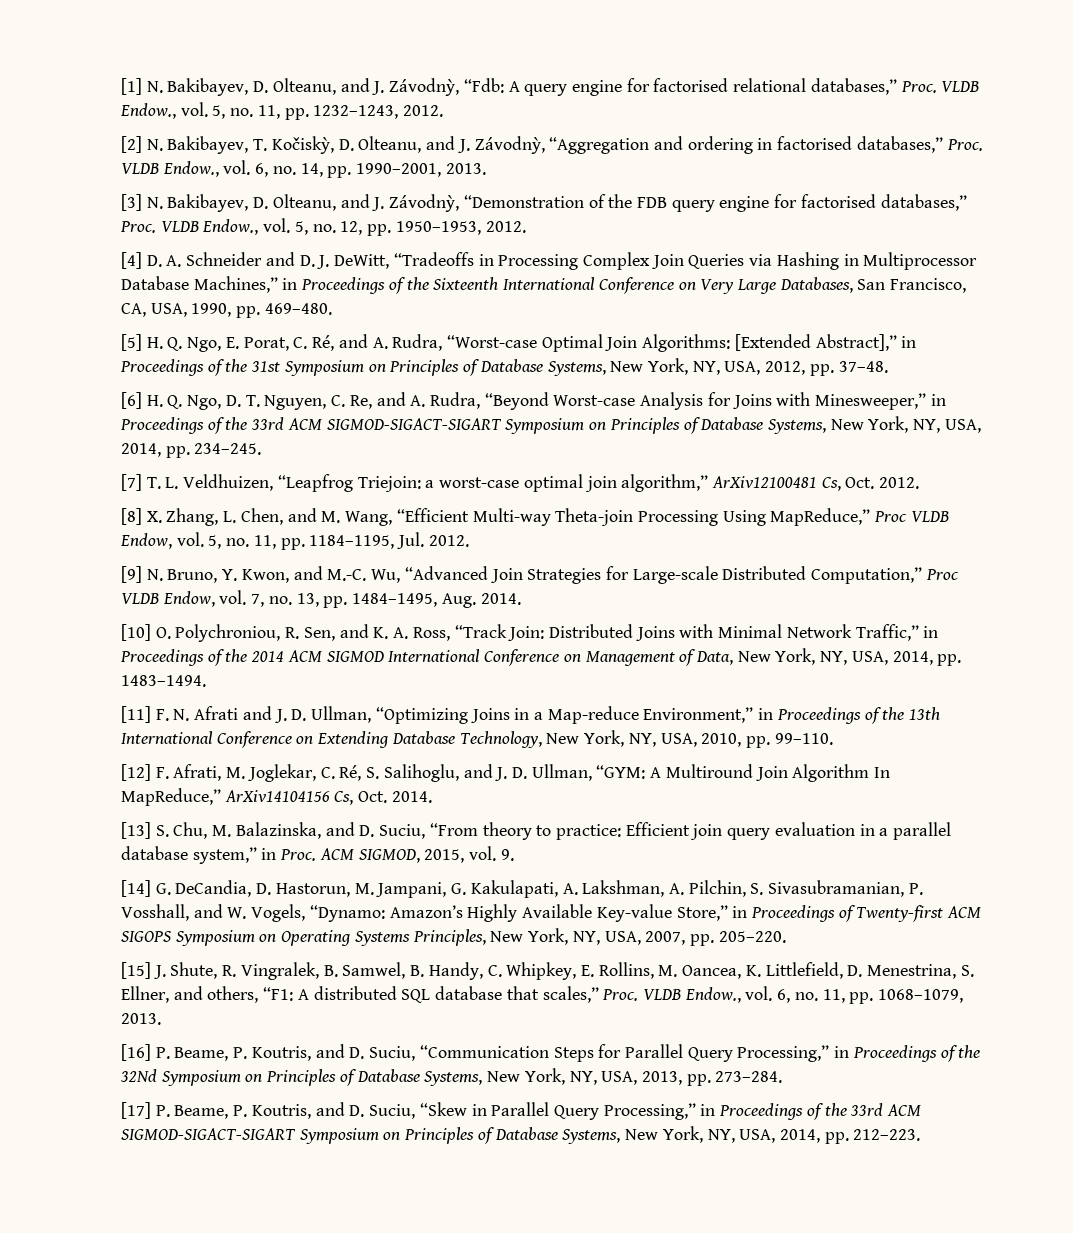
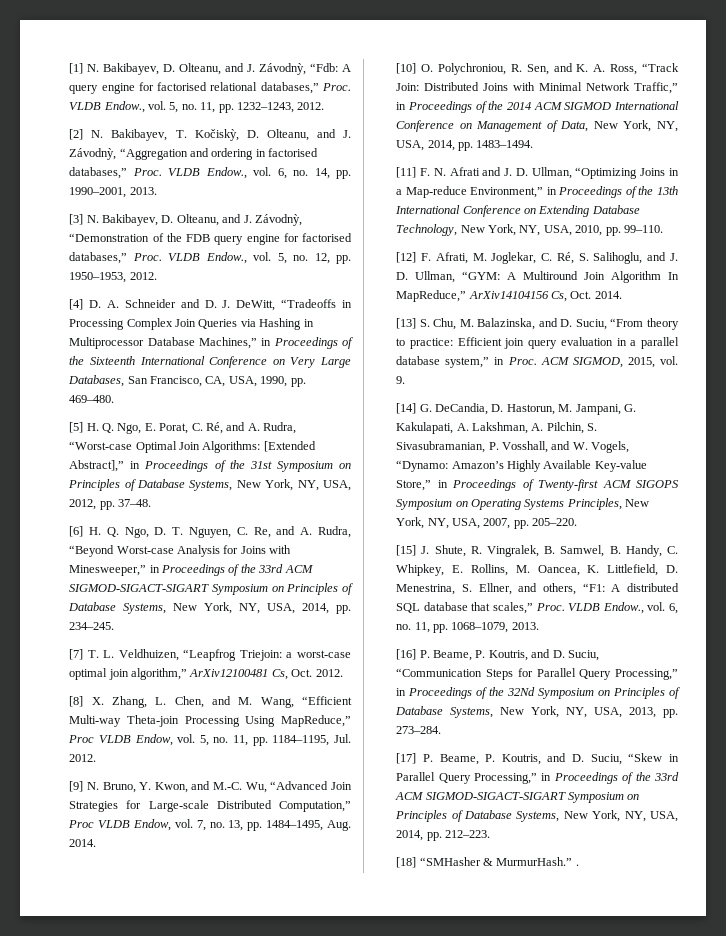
+ [18] “SMHasher & MurmurHash.” .

